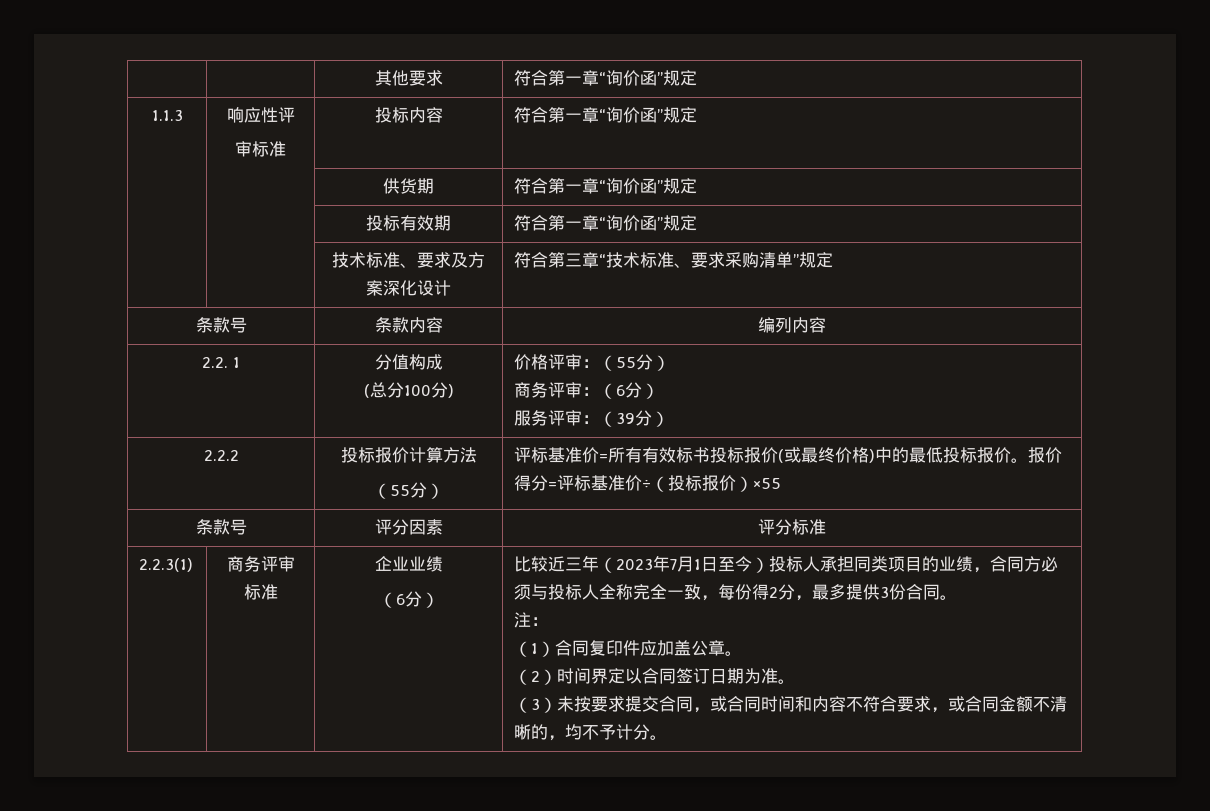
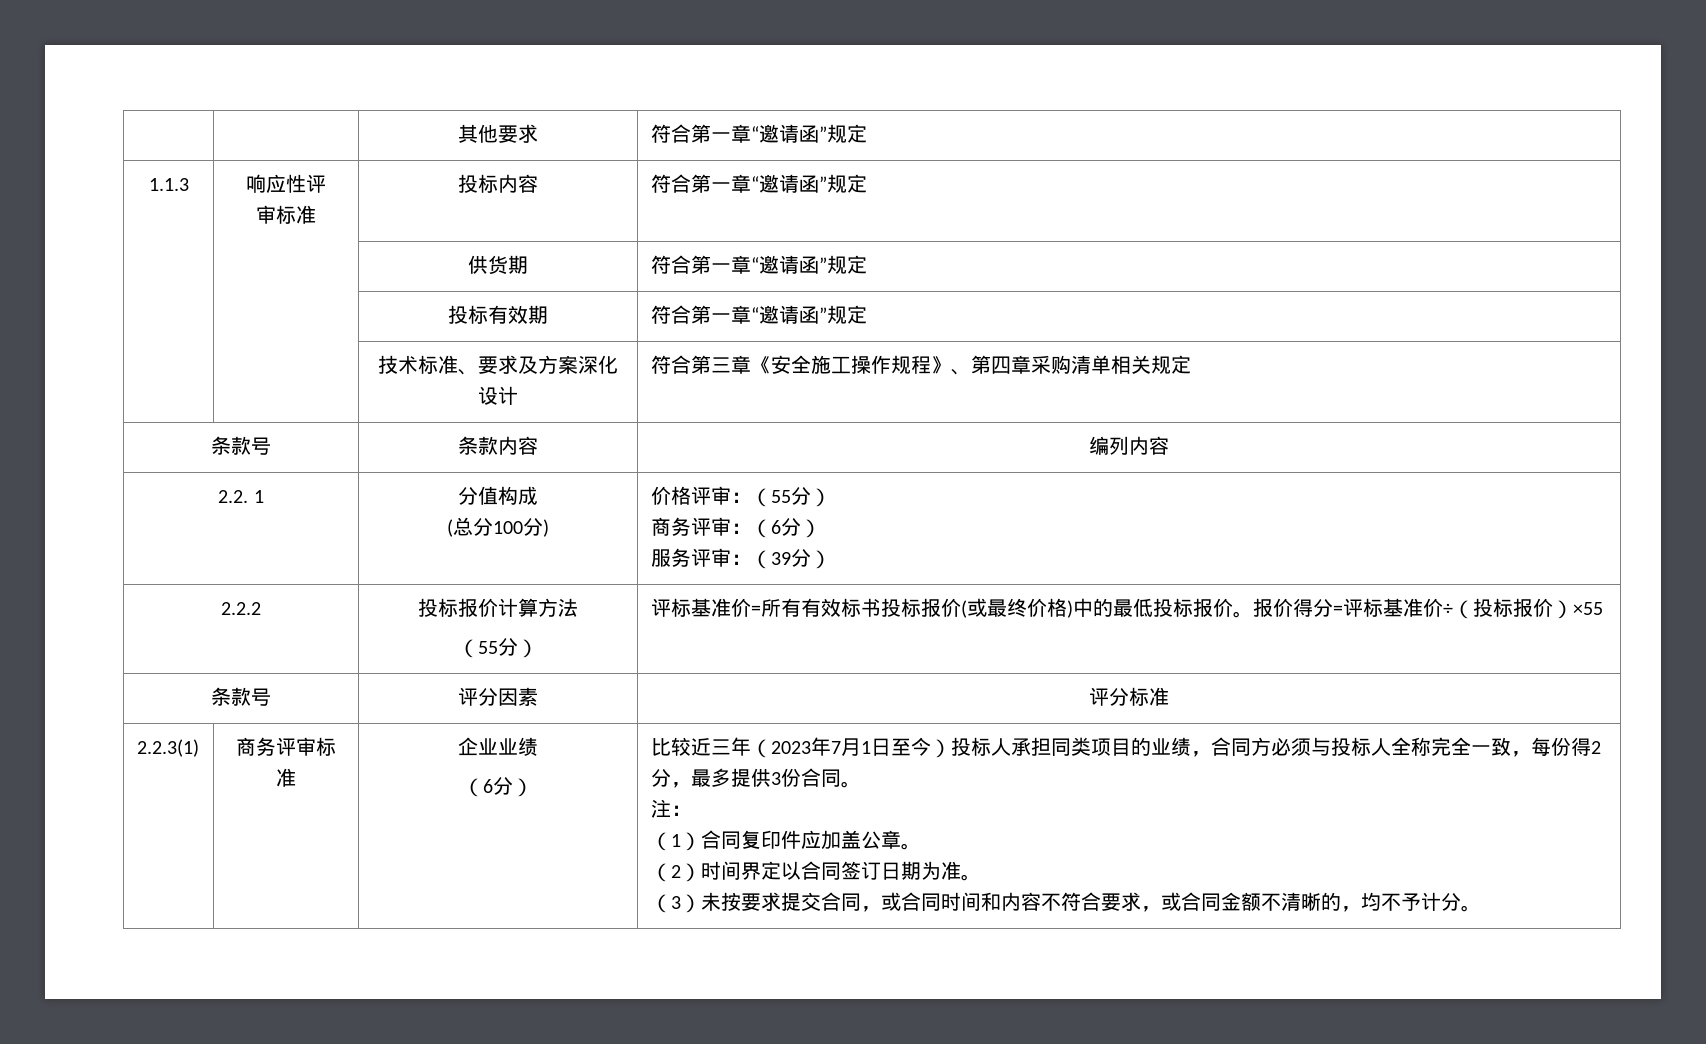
- | | 其他要求 | 符合第一章“询价函”规定
+ | | 其他要求 | 符合第一章“邀请函”规定
  1.1.3 | 响应性评
- 审标准 | 投标内容 | 符合第一章“询价函”规定
+ 审标准 | 投标内容 | 符合第一章“邀请函”规定
- | | 供货期 | 符合第一章“询价函”规定
+ | | 供货期 | 符合第一章“邀请函”规定
- | | 投标有效期 | 符合第一章“询价函”规定
+ | | 投标有效期 | 符合第一章“邀请函”规定
- | | 技术标准、要求及方案深化设计 | 符合第三章“技术标准、要求采购清单”规定
+ | | 技术标准、要求及方案深化设计 | 符合第三章《安全施工操作规程》、第四章采购清单相关规定

